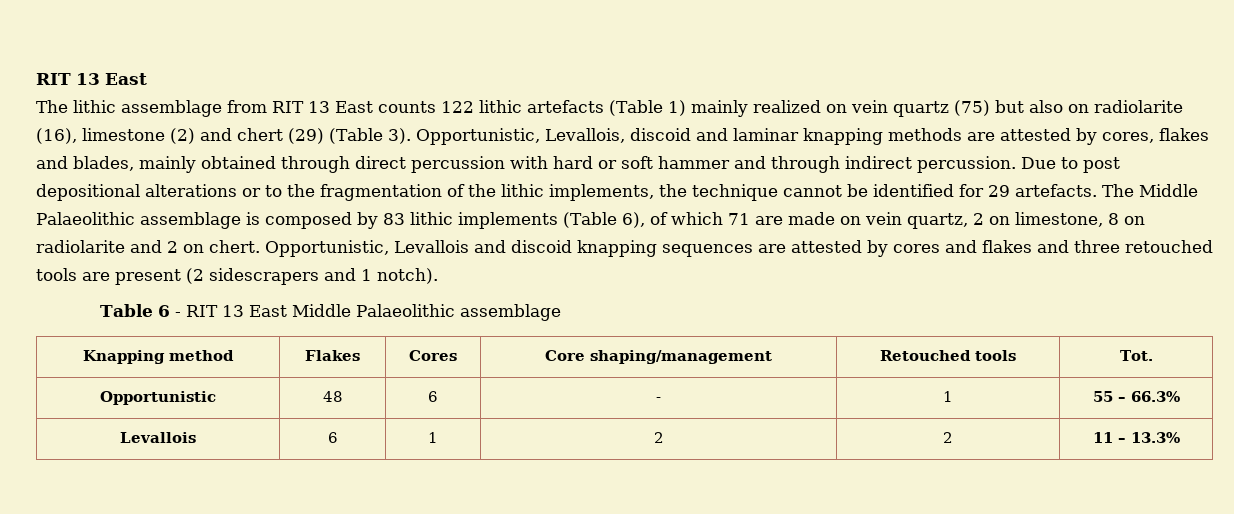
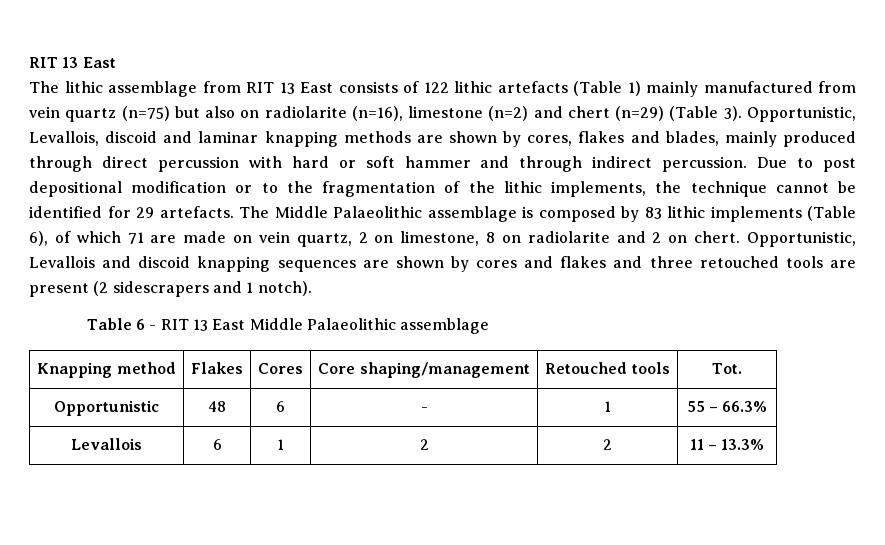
- The lithic assemblage from RIT 13 East counts 122 lithic artefacts (Table 1) mainly realized on vein quartz (75) but also on radiolarite (16), limestone (2) and chert (29) (Table 3).
+ The lithic assemblage from RIT 13 East consists of 122 lithic artefacts (Table 1) mainly manufactured from vein quartz (n=75) but also on radiolarite (n=16), limestone (n=2) and chert (n=29) (Table 3).
- Opportunistic, Levallois, discoid and laminar knapping methods are attested by cores, flakes and blades, mainly obtained through direct percussion with hard or soft hammer and through indirect percussion.
+ Opportunistic, Levallois, discoid and laminar knapping methods are shown by cores, flakes and blades, mainly produced through direct percussion with hard or soft hammer and through indirect percussion.
- Due to post depositional alterations or to the fragmentation of the lithic implements, the technique cannot be identified for 29 artefacts.
+ Due to post depositional modification or to the fragmentation of the lithic implements, the technique cannot be identified for 29 artefacts.
- Opportunistic, Levallois and discoid knapping sequences are attested by cores and flakes and three retouched tools are present (2 sidescrapers and 1 notch).
+ Opportunistic, Levallois and discoid knapping sequences are shown by cores and flakes and three retouched tools are present (2 sidescrapers and 1 notch).

